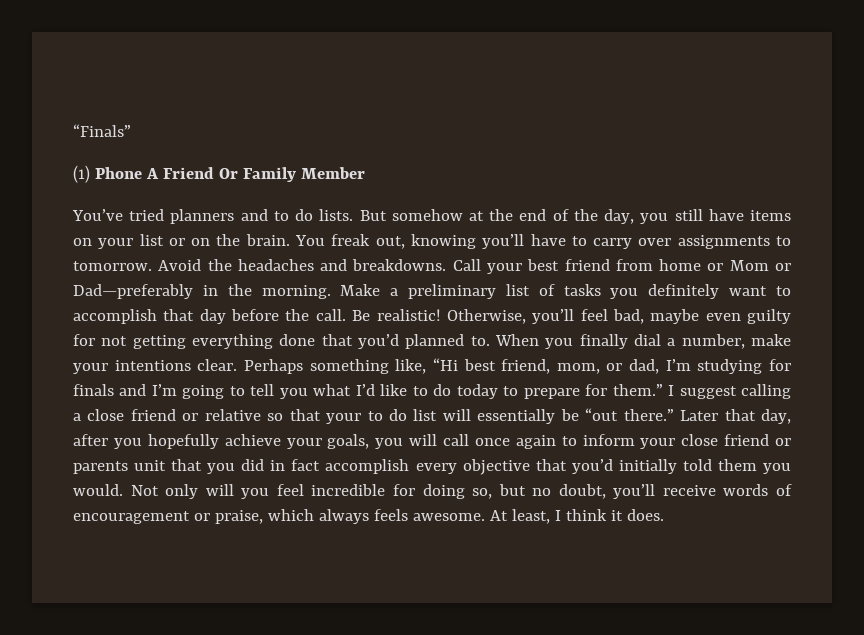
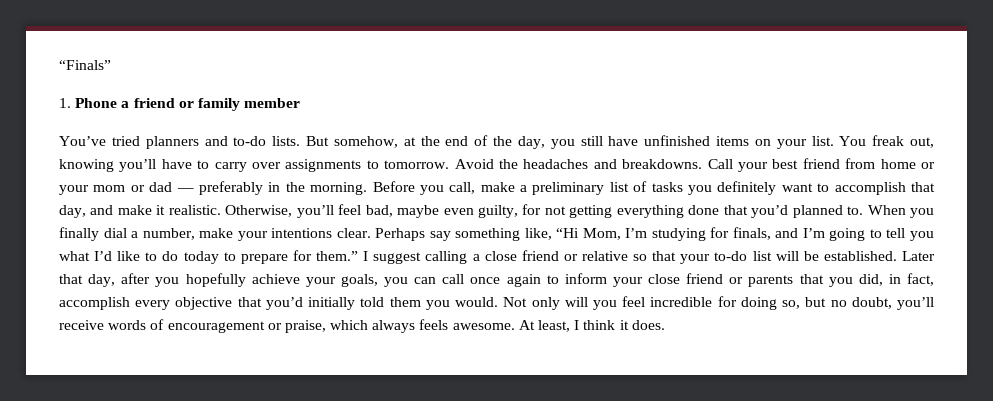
- (1) Phone A Friend Or Family Member
+ 1. Phone a friend or family member
- You’ve tried planners and to do lists.
+ You’ve tried planners and to-do lists.
- But somehow at the end of the day, you still have items on your list or on the brain.
+ But somehow, at the end of the day, you still have unfinished items on your list.
- Call your best friend from home or Mom or Dad—preferably in the morning. Make a preliminary list of tasks you definitely want to accomplish that day before the call. Be realistic!
+ Call your best friend from home or your mom or dad — preferably in the morning. Before you call, make a preliminary list of tasks you definitely want to accomplish that day, and make it realistic.
- Otherwise, you’ll feel bad, maybe even guilty for not getting everything done that you’d planned to.
+ Otherwise, you’ll feel bad, maybe even guilty, for not getting everything done that you’d planned to.
- Perhaps something like, “Hi best friend, mom, or dad, I’m studying for finals and I’m going to tell you what I’d like to do today to prepare for them.”
+ Perhaps say something like, “Hi Mom, I’m studying for finals, and I’m going to tell you what I’d like to do today to prepare for them.”
- I suggest calling a close friend or relative so that your to do list will essentially be “out there.”
+ I suggest calling a close friend or relative so that your to-do list will be established.
- Later that day, after you hopefully achieve your goals, you will call once again to inform your close friend or parents unit that you did in fact accomplish every objective that you’d initially told them you would.
+ Later that day, after you hopefully achieve your goals, you can call once again to inform your close friend or parents that you did, in fact, accomplish every objective that you’d initially told them you would.

